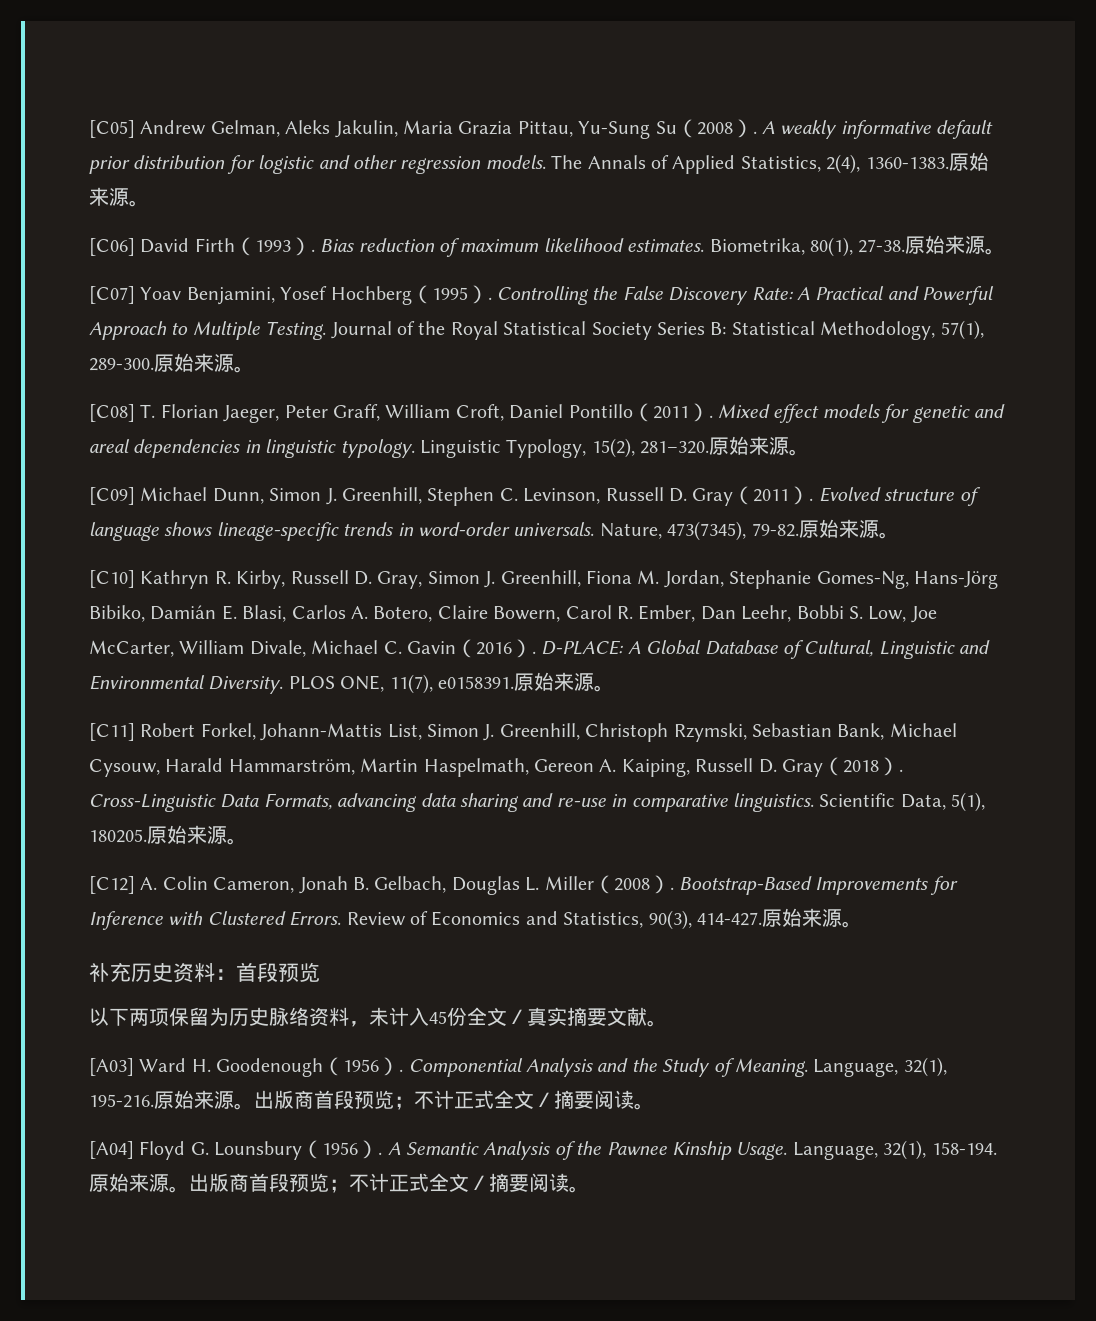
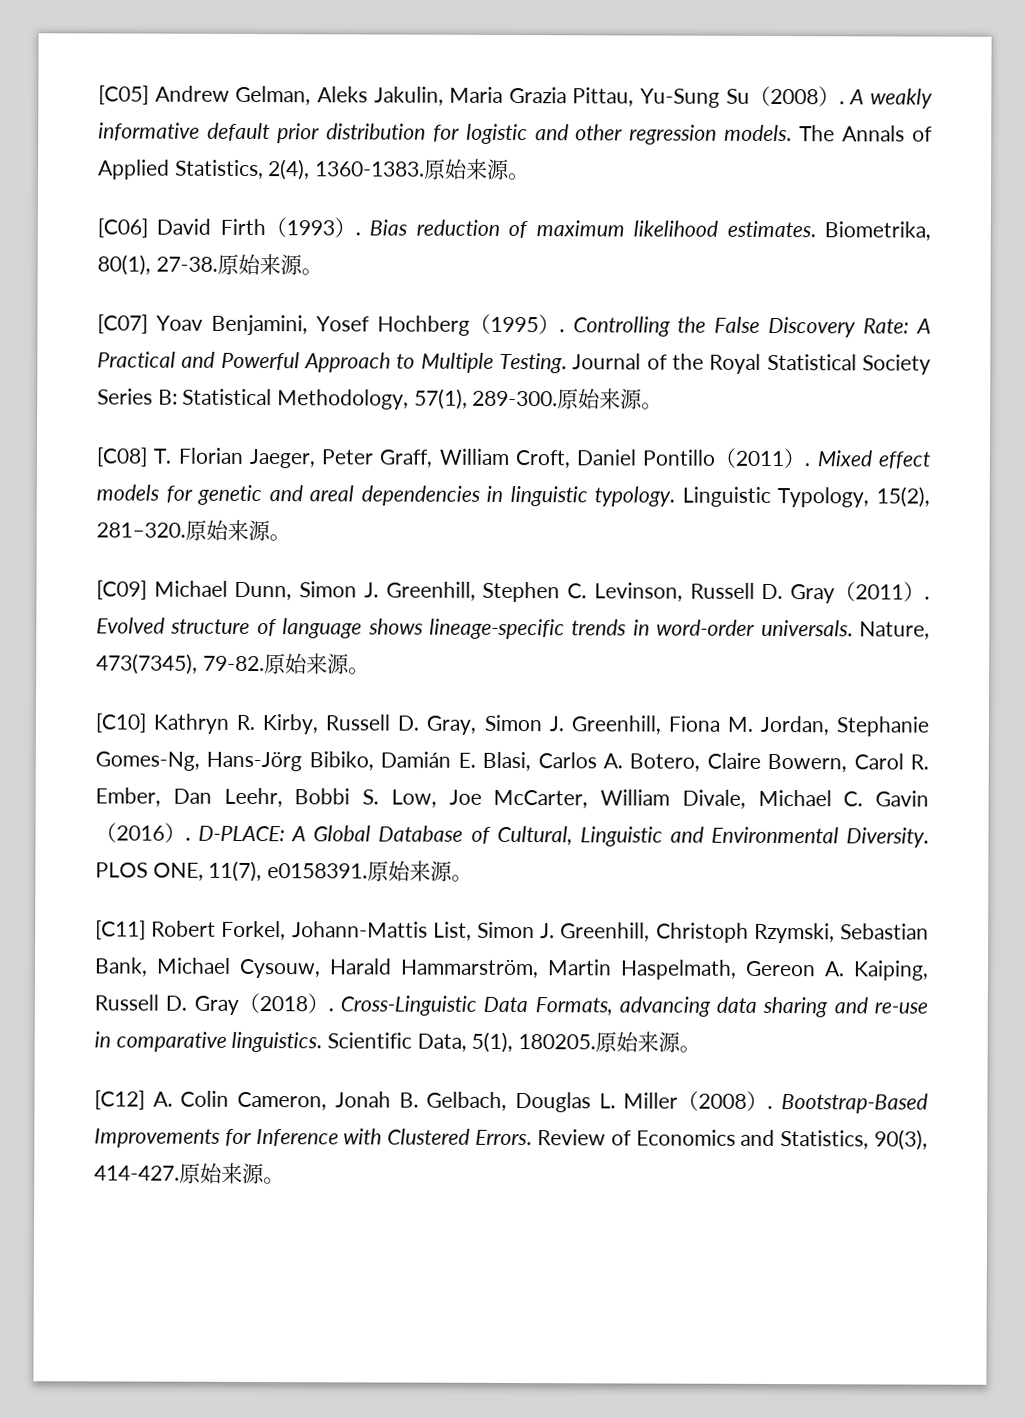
- 补充历史资料：首段预览
- 以下两项保留为历史脉络资料，未计入45份全文／真实摘要文献。
- [A03] Ward H. Goodenough（1956）. Componential Analysis and the Study of Meaning. Language, 32(1), 195-216.原始来源。出版商首段预览；不计正式全文／摘要阅读。
- [A04] Floyd G. Lounsbury（1956）. A Semantic Analysis of the Pawnee Kinship Usage. Language, 32(1), 158-194.原始来源。出版商首段预览；不计正式全文／摘要阅读。

